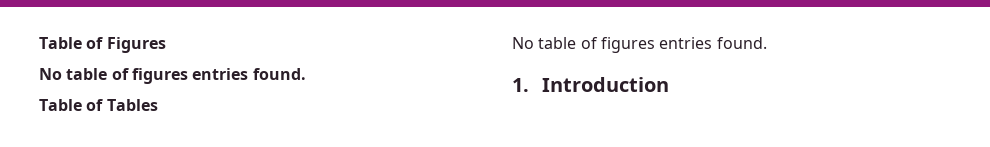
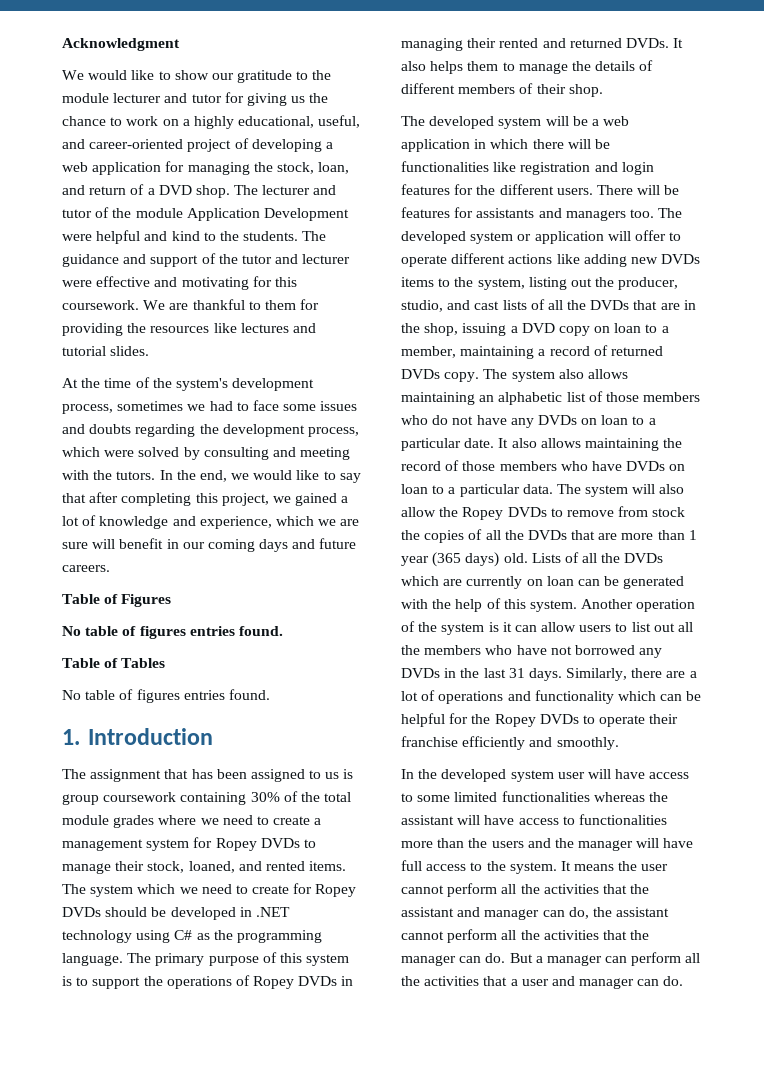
+ Acknowledgment
+ We would like to show our gratitude to the module lecturer and tutor for giving us the chance to work on a highly educational, useful, and career-oriented project of developing a web application for managing the stock, loan, and return of a DVD shop. The lecturer and tutor of the module Application Development were helpful and kind to the students. The guidance and support of the tutor and lecturer were effective and motivating for this coursework. We are thankful to them for providing the resources like lectures and tutorial slides.
+ At the time of the system's development process, sometimes we had to face some issues and doubts regarding the development process, which were solved by consulting and meeting with the tutors. In the end, we would like to say that after completing this project, we gained a lot of knowledge and experience, which we are sure will benefit in our coming days and future careers.
+ The assignment that has been assigned to us is group coursework containing 30% of the total module grades where we need to create a management system for Ropey DVDs to manage their stock, loaned, and rented items. The system which we need to create for Ropey DVDs should be developed in .NET technology using C# as the programming language. The primary purpose of this system is to support the operations of Ropey DVDs in managing their rented and returned DVDs. It also helps them to manage the details of different members of their shop.
+ The developed system will be a web application in which there will be functionalities like registration and login features for the different users. There will be features for assistants and managers too. The developed system or application will offer to operate different actions like adding new DVDs items to the system, listing out the producer, studio, and cast lists of all the DVDs that are in the shop, issuing a DVD copy on loan to a member, maintaining a record of returned DVDs copy. The system also allows maintaining an alphabetic list of those members who do not have any DVDs on loan to a particular date. It also allows maintaining the record of those members who have DVDs on loan to a particular data. The system will also allow the Ropey DVDs to remove from stock the copies of all the DVDs that are more than 1 year (365 days) old. Lists of all the DVDs which are currently on loan can be generated with the help of this system. Another operation of the system is it can allow users to list out all the members who have not borrowed any DVDs in the last 31 days. Similarly, there are a lot of operations and functionality which can be helpful for the Ropey DVDs to operate their franchise efficiently and smoothly.
+ In the developed system user will have access to some limited functionalities whereas the assistant will have access to functionalities more than the users and the manager will have full access to the system. It means the user cannot perform all the activities that the assistant and manager can do, the assistant cannot perform all the activities that the manager can do. But a manager can perform all the activities that a user and manager can do.

